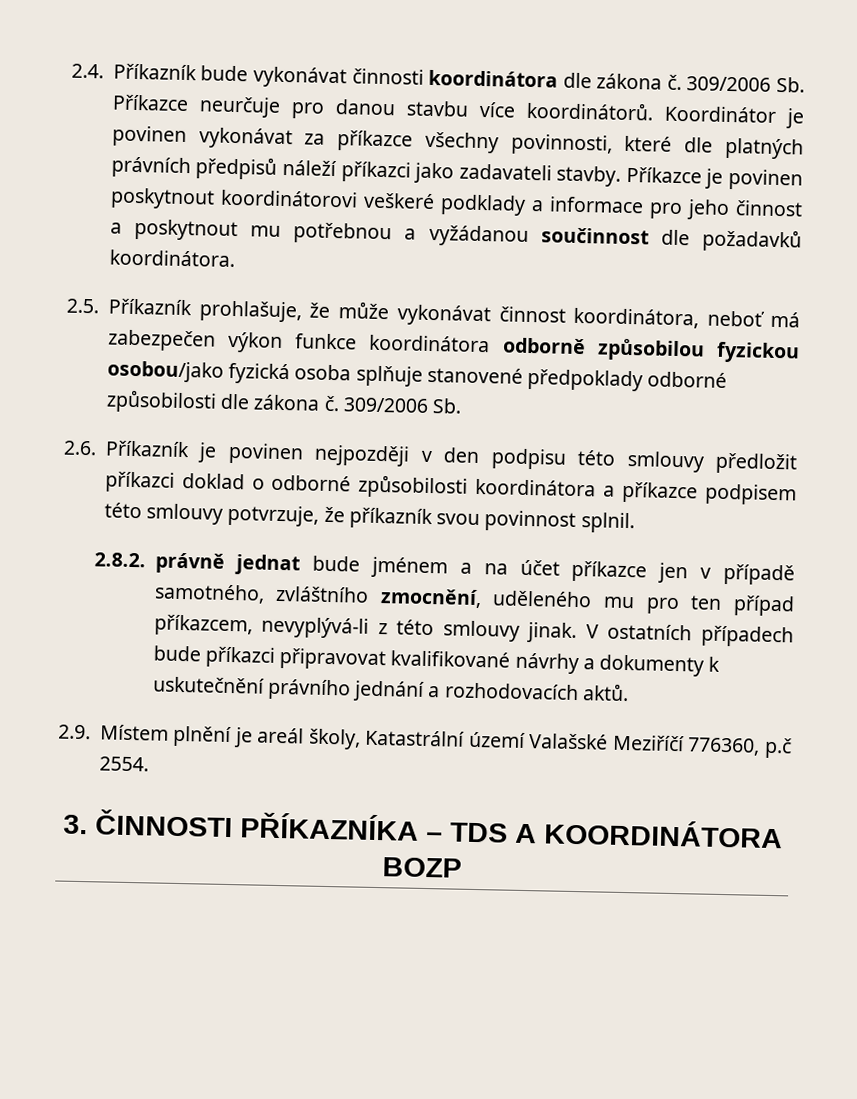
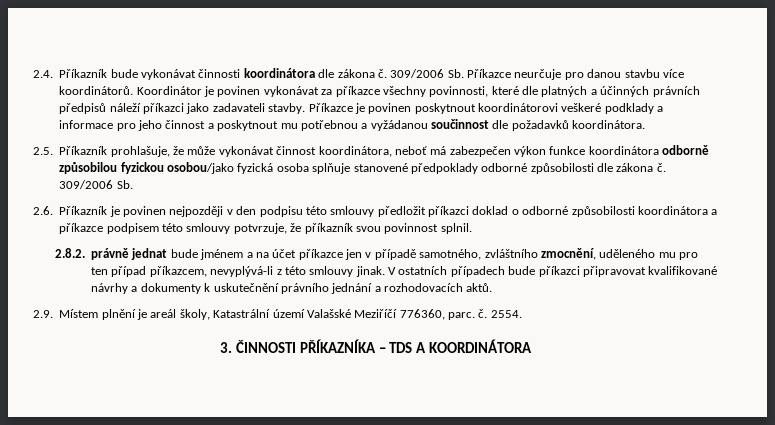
- Koordinátor je povinen vykonávat za příkazce všechny povinnosti, které dle platných právních předpisů náleží příkazci jako zadavateli stavby.
+ Koordinátor je povinen vykonávat za příkazce všechny povinnosti, které dle platných a účinných právních předpisů náleží příkazci jako zadavateli stavby.
- 2.9. Místem plnění je areál školy, Katastrální území Valašské Meziříčí 776360, p.č 2554.
+ 2.9. Místem plnění je areál školy, Katastrální území Valašské Meziříčí 776360, parc. č. 2554.
- 3. ČINNOSTI PŘÍKAZNÍKA – TDS A KOORDINÁTORA BOZP
+ 3. ČINNOSTI PŘÍKAZNÍKA – TDS A KOORDINÁTORA

